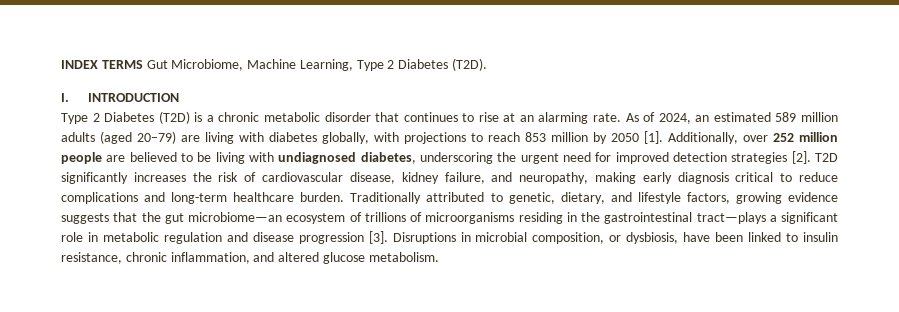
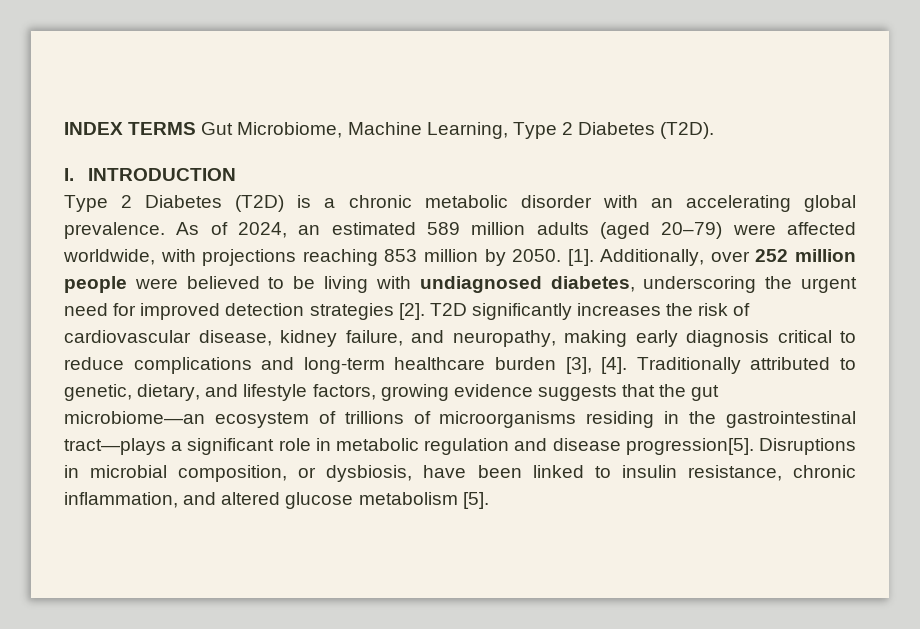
- Type 2 Diabetes (T2D) is a chronic metabolic disorder that continues to rise at an alarming rate.
+ Type 2 Diabetes (T2D) is a chronic metabolic disorder with an accelerating global prevalence.
- As of 2024, an estimated 589 million adults (aged 20–79) are living with diabetes globally, with projections to reach 853 million by 2050 [1].
+ As of 2024, an estimated 589 million adults (aged 20–79) were affected worldwide, with projections reaching 853 million by 2050. [1].
- Additionally, over 252 million people are believed to be living with undiagnosed diabetes, underscoring the urgent need for improved detection strategies [2].
+ Additionally, over 252 million people were believed to be living with undiagnosed diabetes, underscoring the urgent need for improved detection strategies [2].
- T2D significantly increases the risk of cardiovascular disease, kidney failure, and neuropathy, making early diagnosis critical to reduce complications and long-term healthcare burden.
+ T2D significantly increases the risk of cardiovascular disease, kidney failure, and neuropathy, making early diagnosis critical to reduce complications and long-term healthcare burden [3], [4].
- Traditionally attributed to genetic, dietary, and lifestyle factors, growing evidence suggests that the gut microbiome—an ecosystem of trillions of microorganisms residing in the gastrointestinal tract—plays a significant role in metabolic regulation and disease progression [3].
+ Traditionally attributed to genetic, dietary, and lifestyle factors, growing evidence suggests that the gut microbiome—an ecosystem of trillions of microorganisms residing in the gastrointestinal tract—plays a significant role in metabolic regulation and disease progression[5].
- Disruptions in microbial composition, or dysbiosis, have been linked to insulin resistance, chronic inflammation, and altered glucose metabolism.
+ Disruptions in microbial composition, or dysbiosis, have been linked to insulin resistance, chronic inflammation, and altered glucose metabolism [5].

